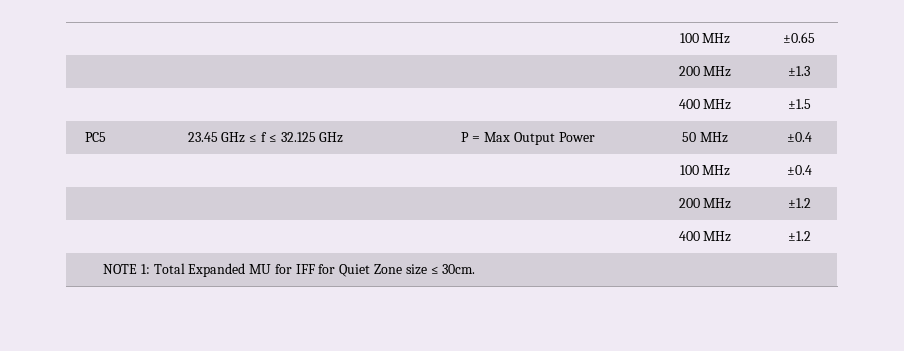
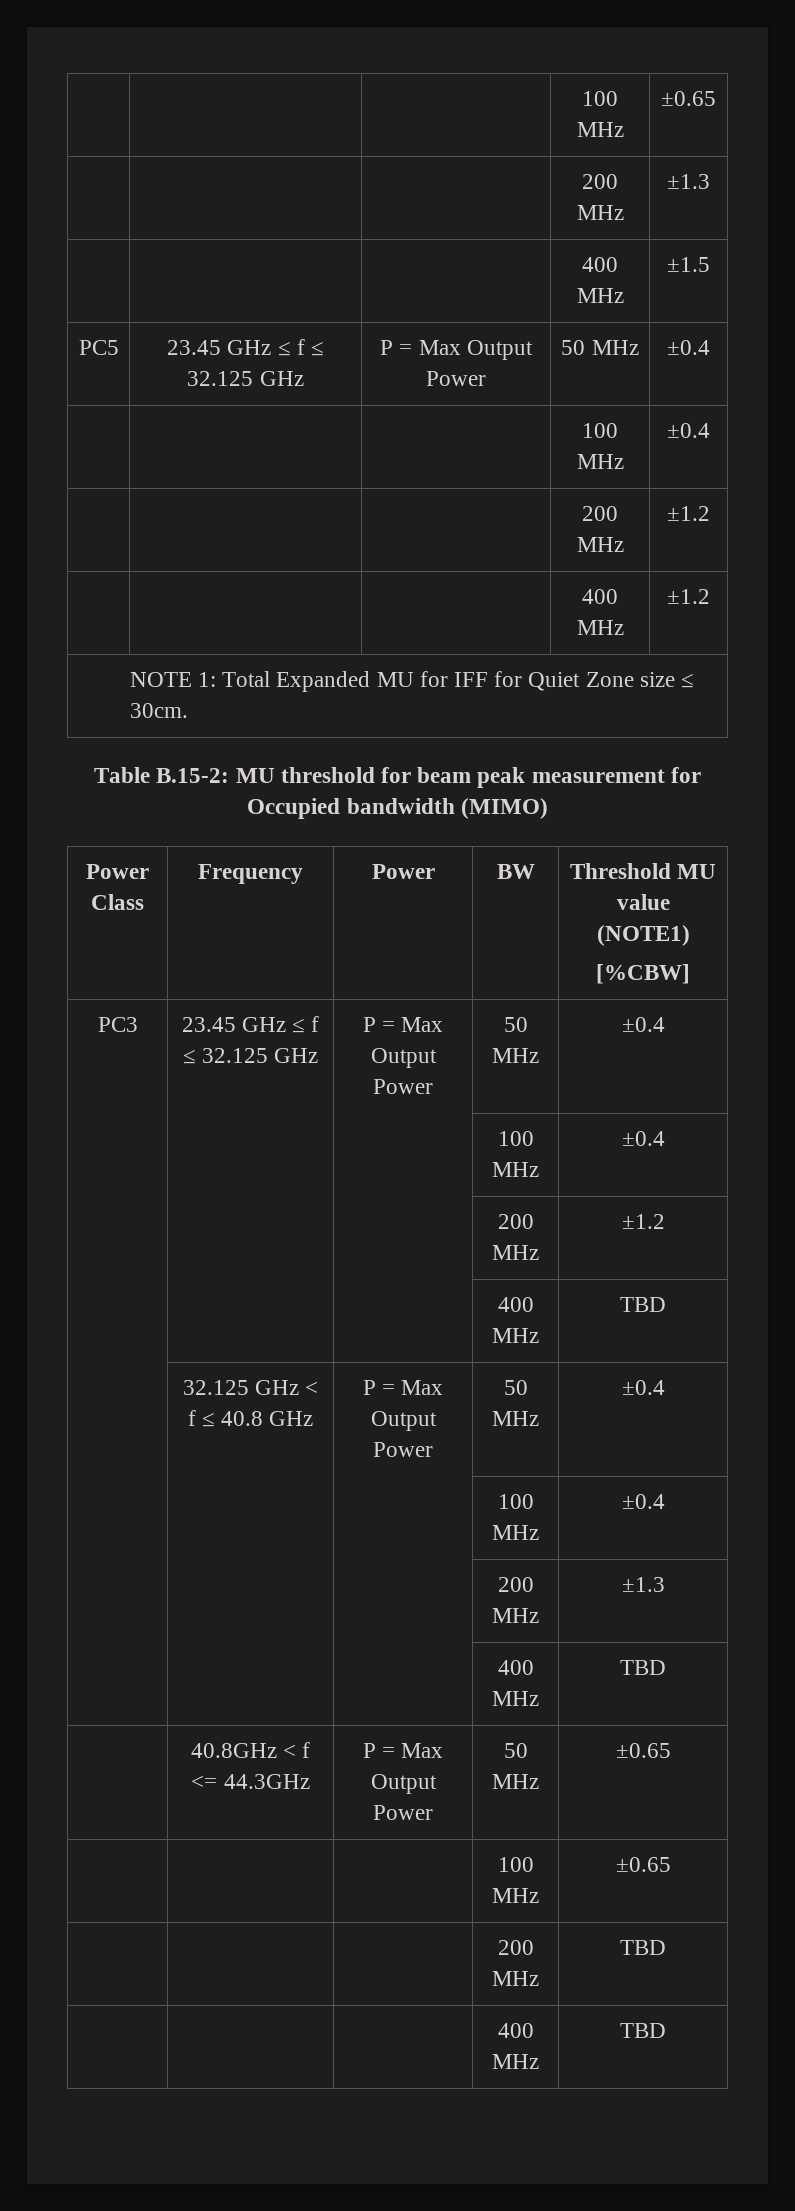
+ Table B.15-2: MU threshold for beam peak measurement for Occupied bandwidth (MIMO)
+ Power Class | Frequency | Power | BW | Threshold MU value (NOTE1)
+ [%CBW]
+ PC3 | 23.45 GHz ≤ f ≤ 32.125 GHz | P = Max Output Power | 50 MHz | ±0.4
+ | | | 100 MHz | ±0.4
+ | | | 200 MHz | ±1.2
+ | | | 400 MHz | TBD
+ | 32.125 GHz < f ≤ 40.8 GHz | P = Max Output Power | 50 MHz | ±0.4
+ | | | 100 MHz | ±0.4
+ | | | 200 MHz | ±1.3
+ | | | 400 MHz | TBD
+ | 40.8GHz < f <= 44.3GHz | P = Max Output Power | 50 MHz | ±0.65
+ | | | 100 MHz | ±0.65
+ | | | 200 MHz | TBD
+ | | | 400 MHz | TBD

